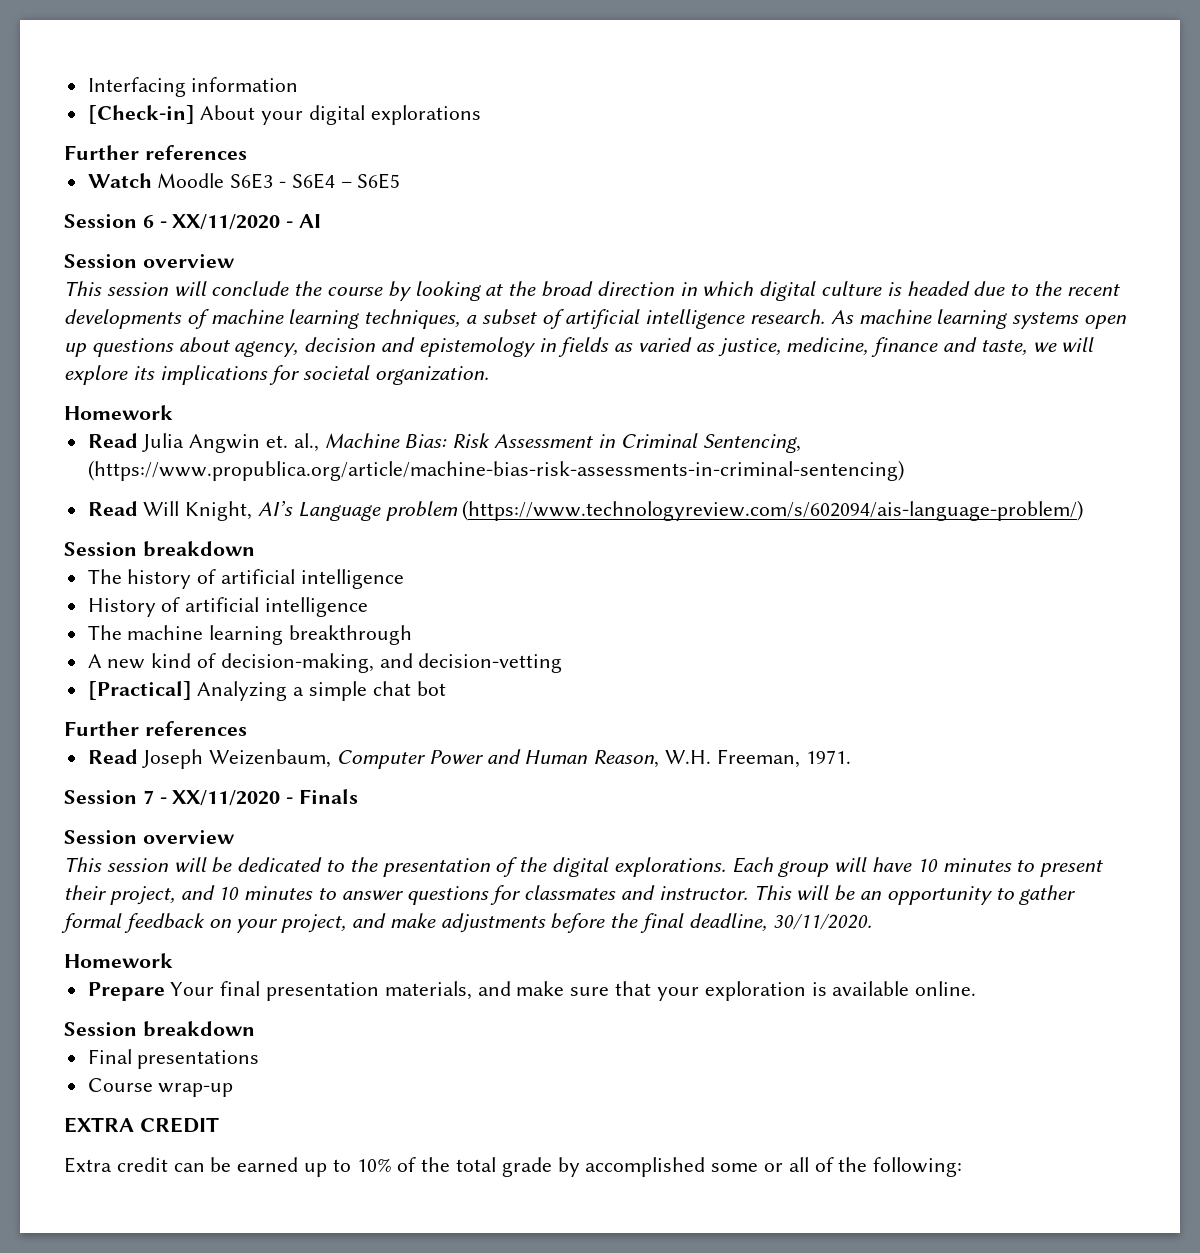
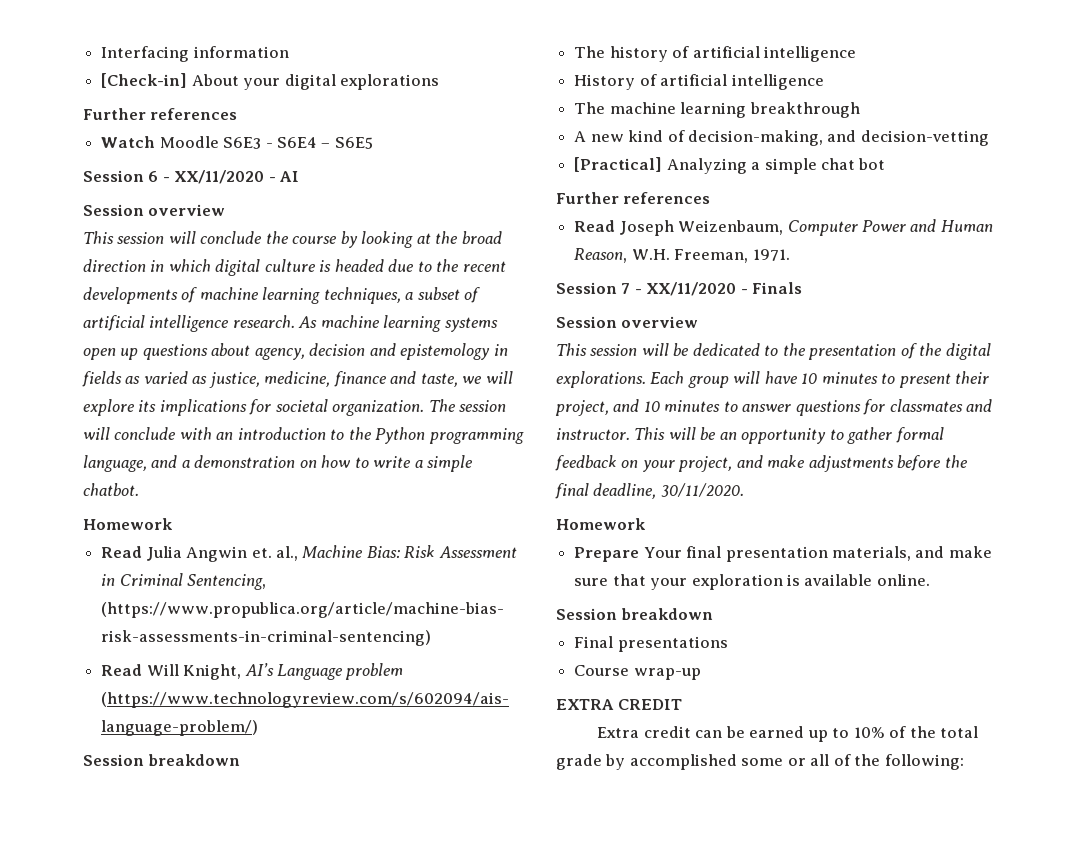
+ The session will conclude with an introduction to the Python programming language, and a demonstration on how to write a simple chatbot.

